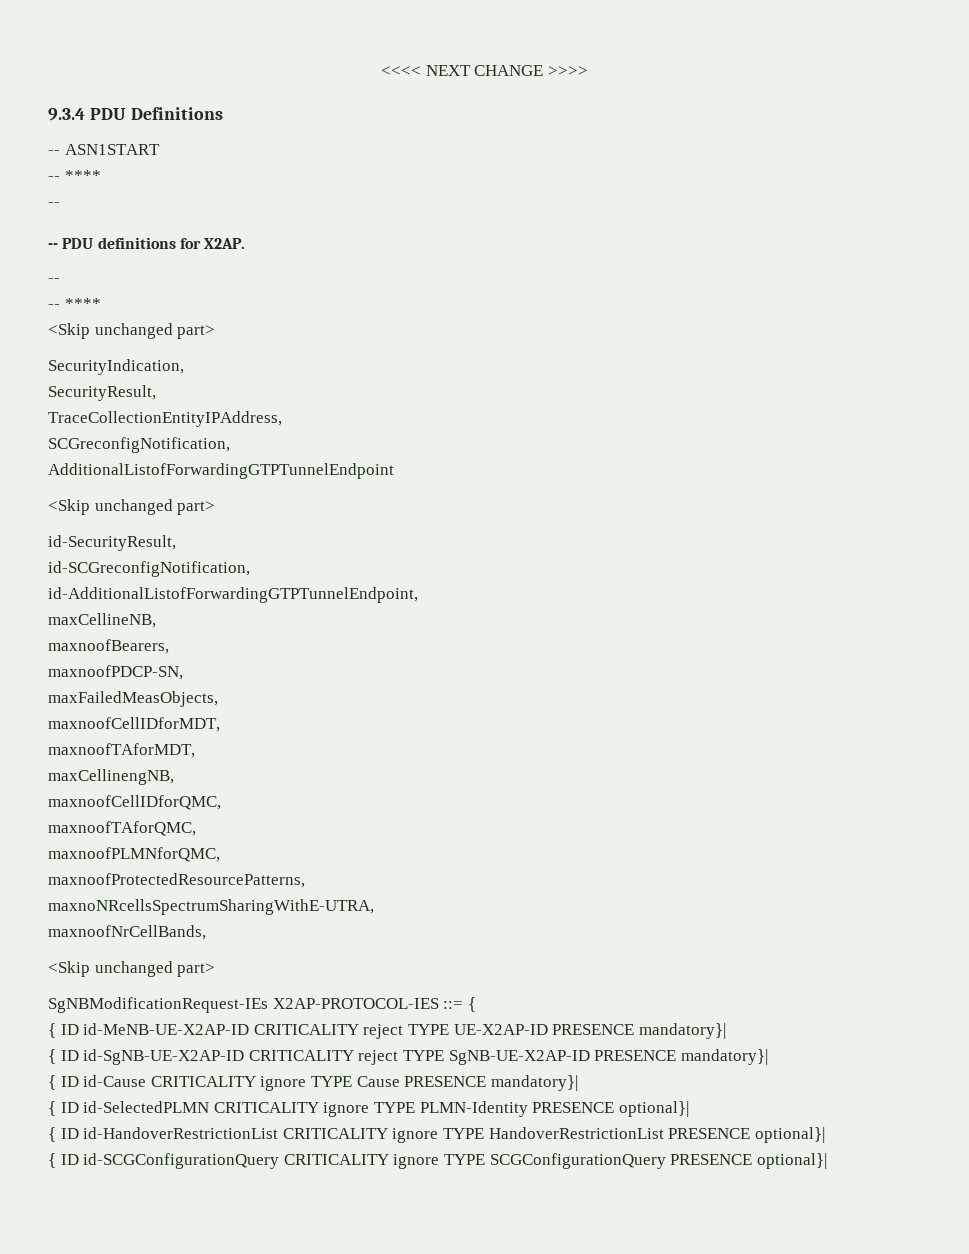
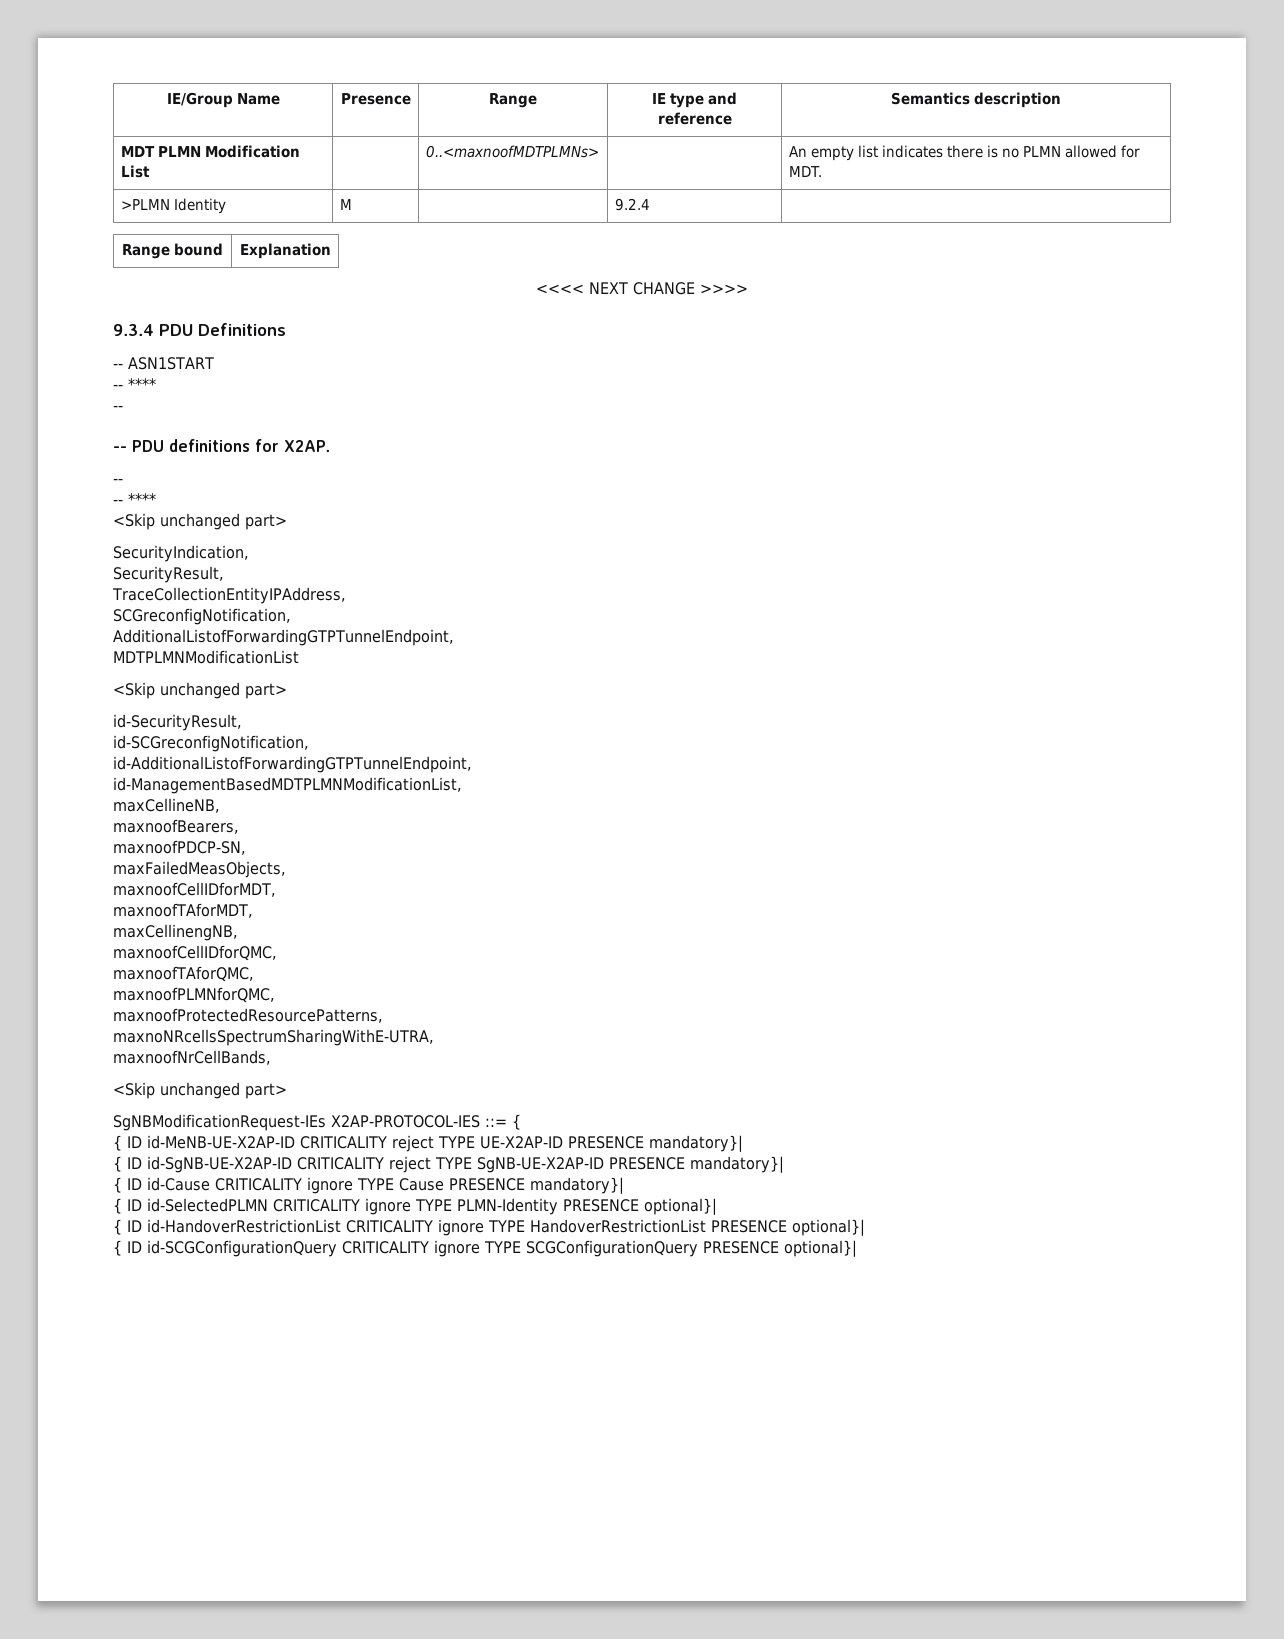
+ IE/Group Name | Presence | Range | IE type and reference | Semantics description
+ MDT PLMN Modification List | | 0..<maxnoofMDTPLMNs> | | An empty list indicates there is no PLMN allowed for MDT.
+ >PLMN Identity | M | | 9.2.4 |
+ Range bound | Explanation
- AdditionalListofForwardingGTPTunnelEndpoint
+ AdditionalListofForwardingGTPTunnelEndpoint,
+ MDTPLMNModificationList
+ id-ManagementBasedMDTPLMNModificationList,

